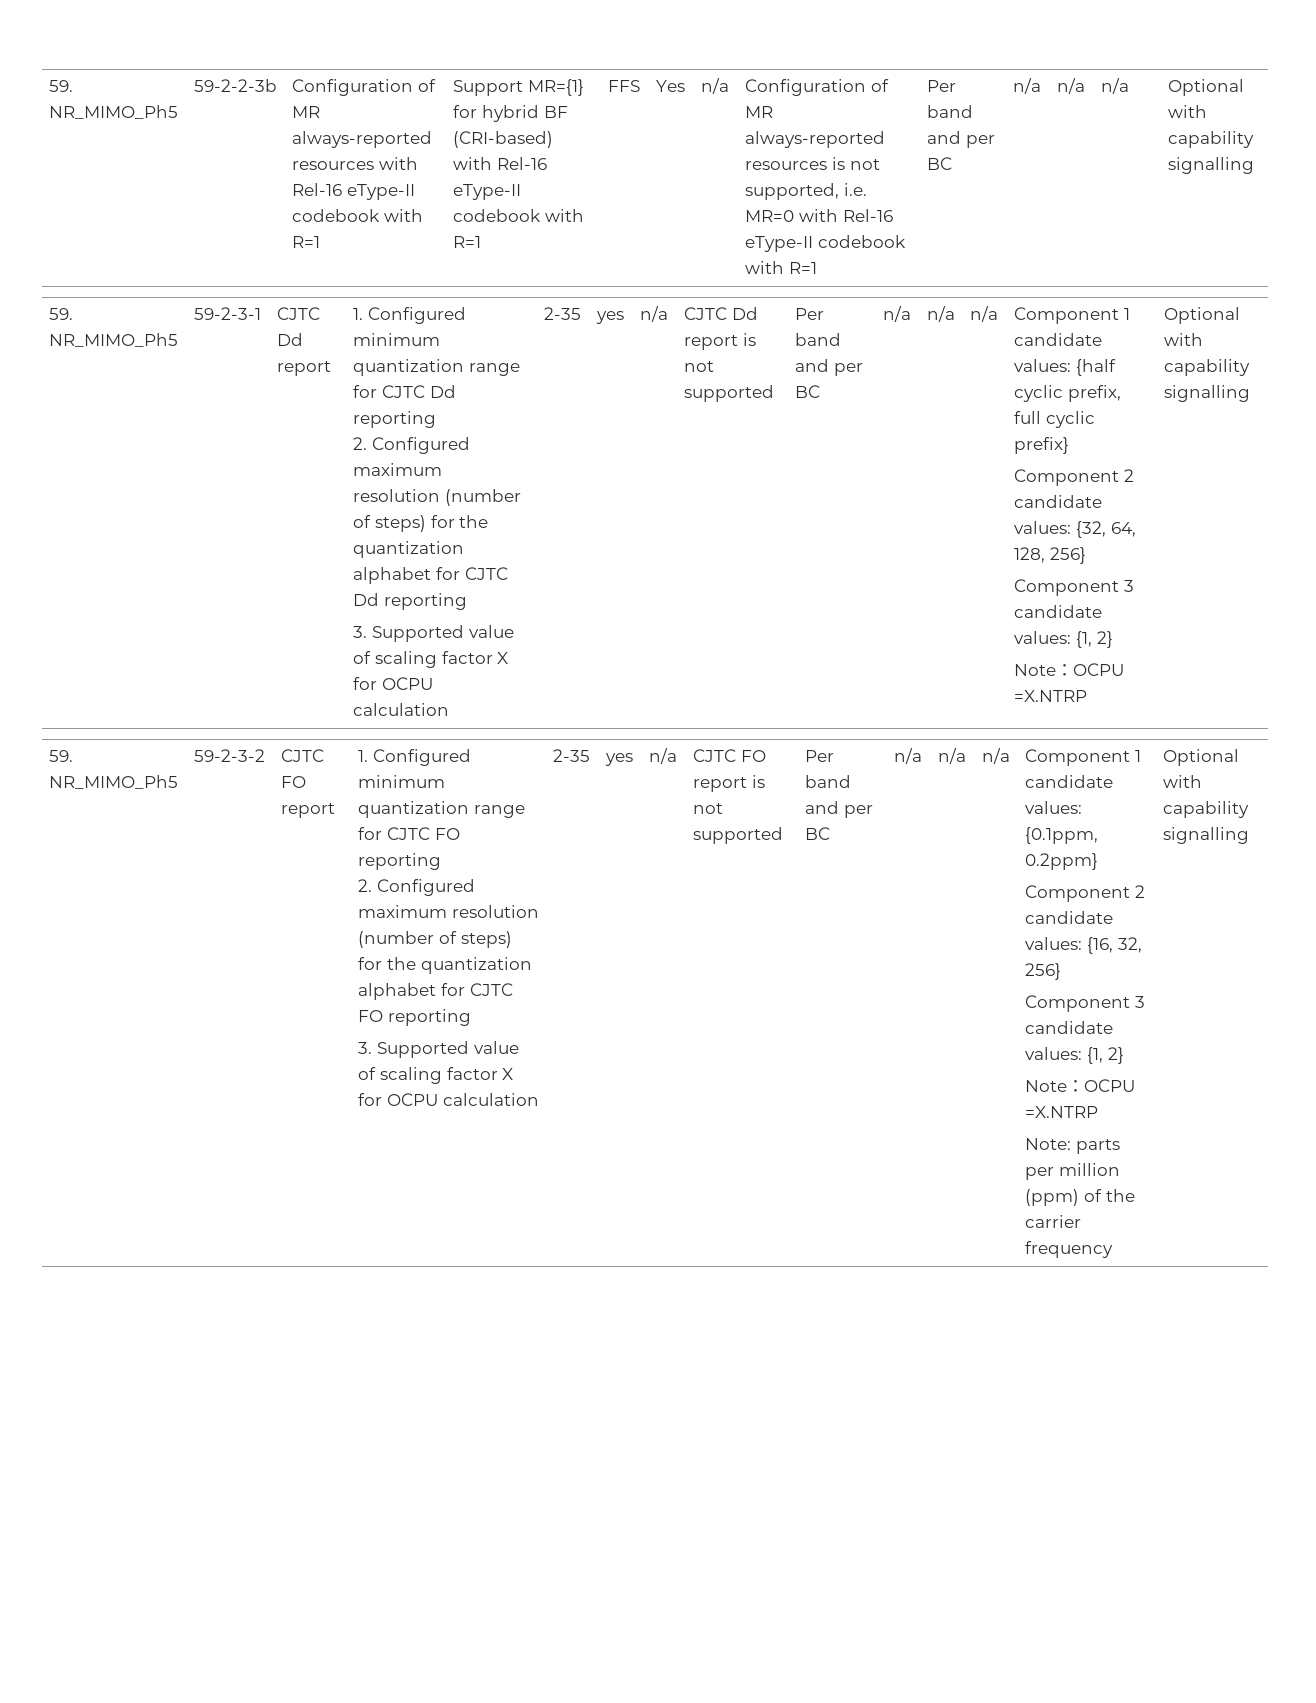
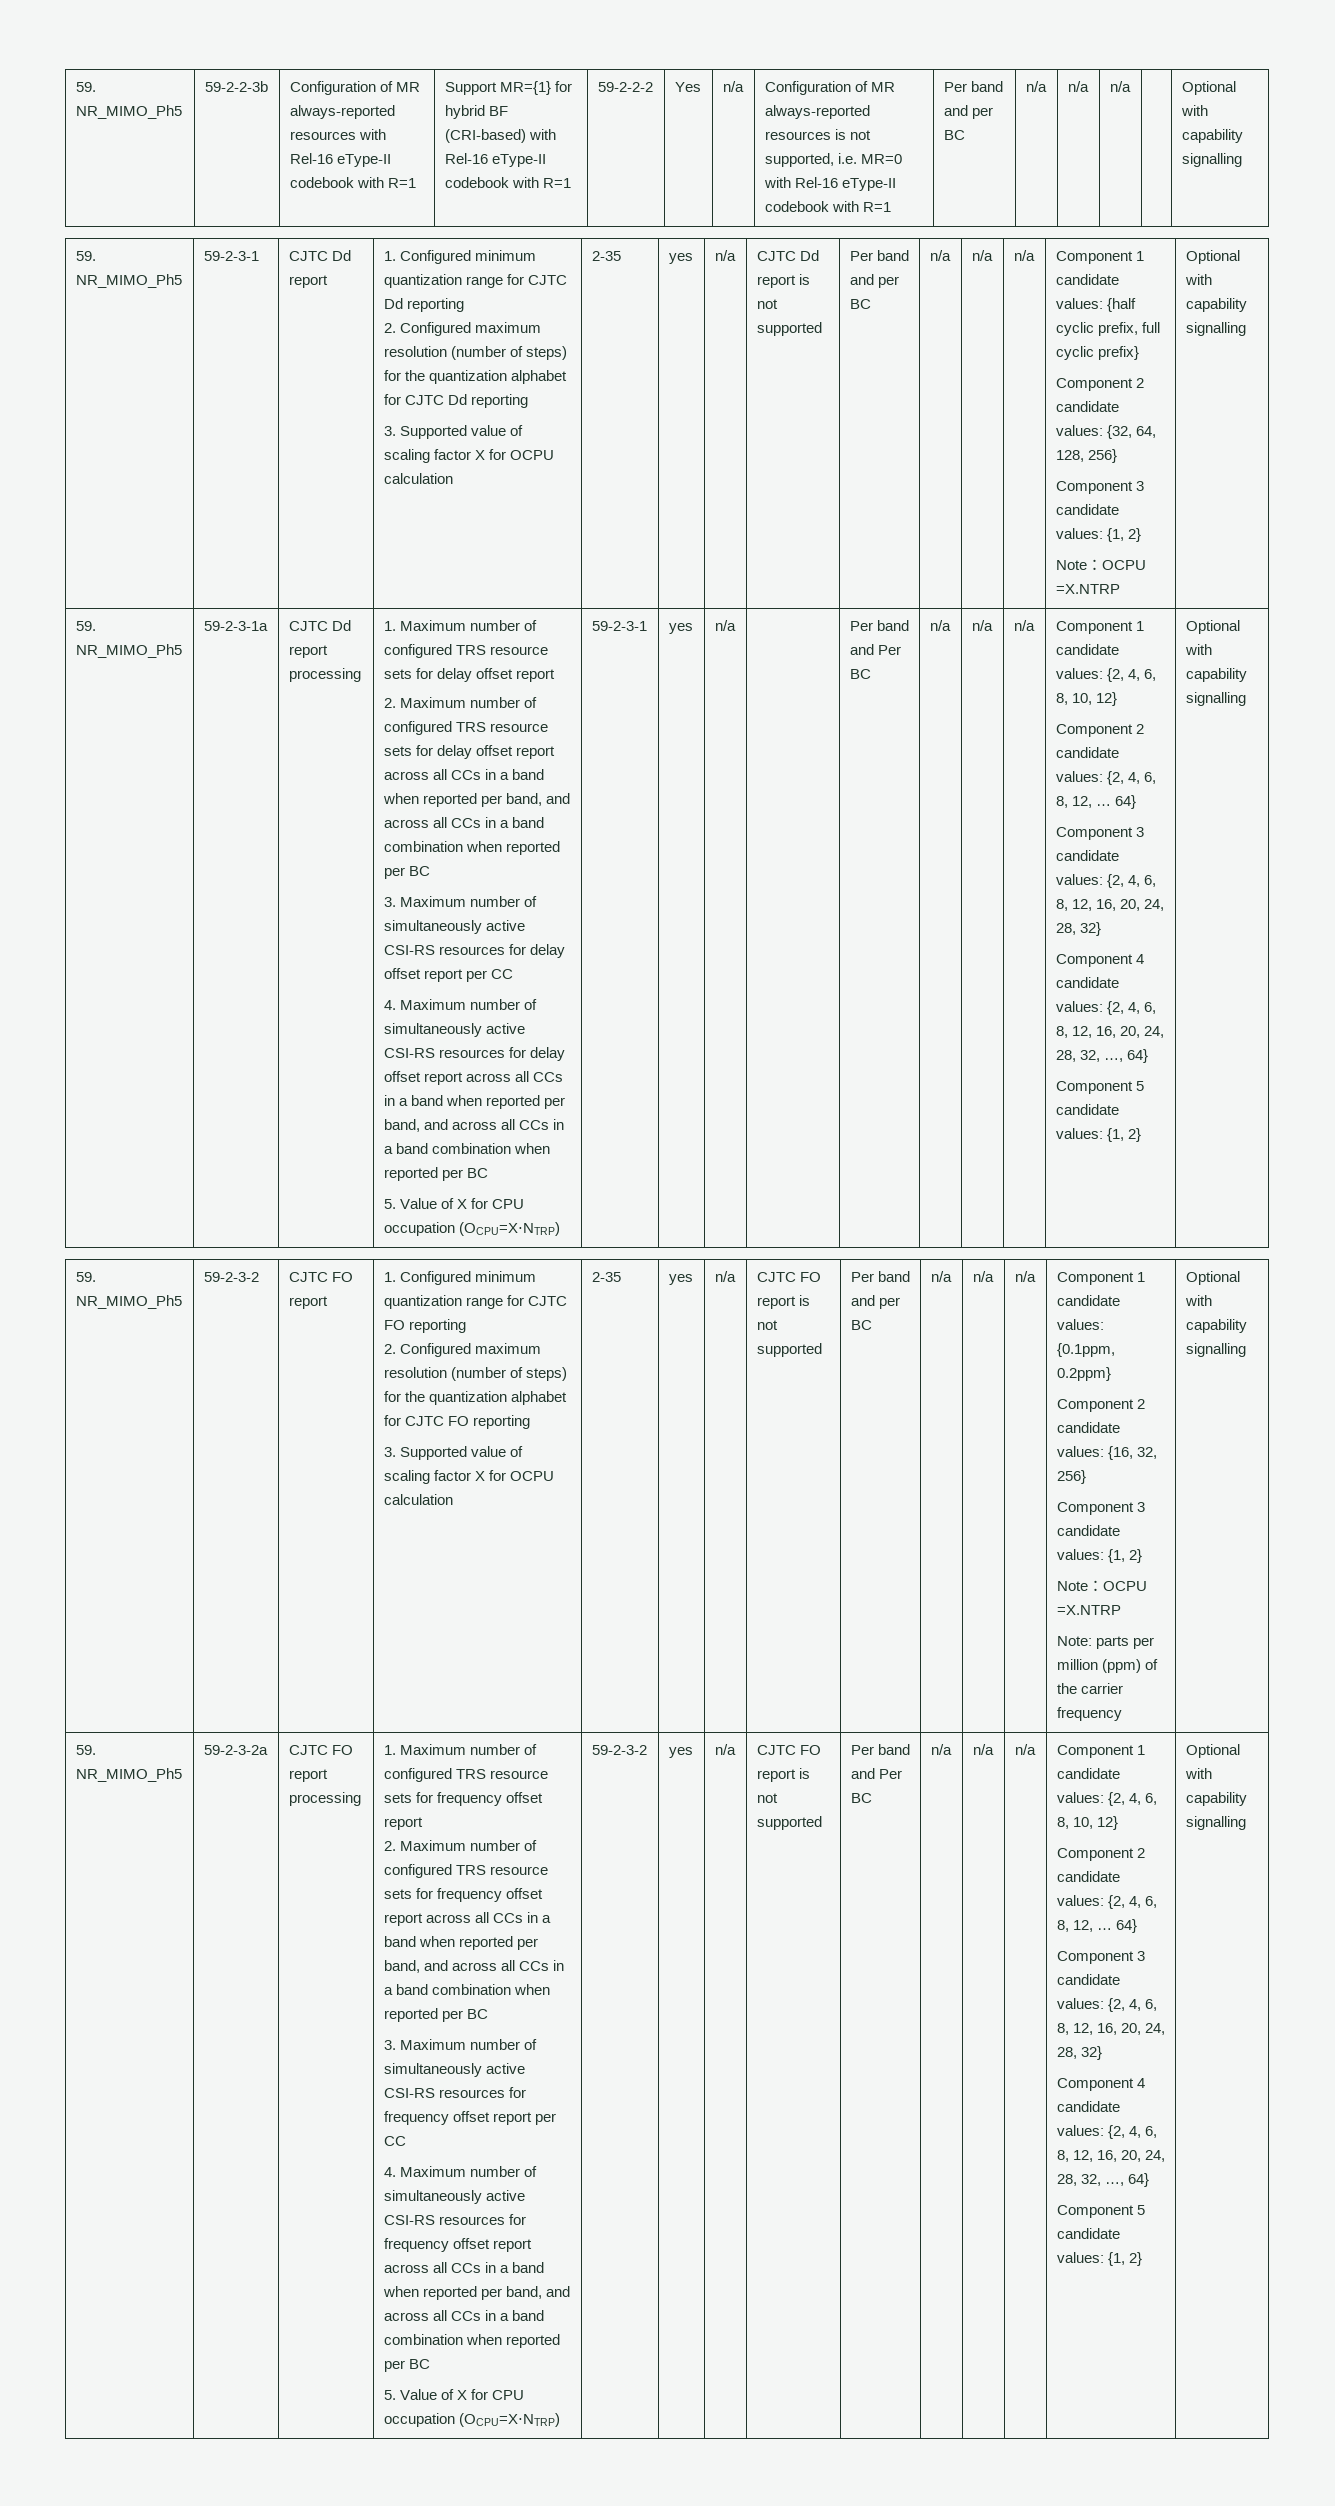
- FFS
+ 59-2-2-2
+ 59. NR_MIMO_Ph5 | 59-2-3-1a | CJTC Dd report processing | 1. Maximum number of configured TRS resource sets for delay offset report
+ 2. Maximum number of configured TRS resource sets for delay offset report across all CCs in a band when reported per band, and across all CCs in a band combination when reported per BC
+ 3. Maximum number of simultaneously active CSI-RS resources for delay offset report per CC
+ 4. Maximum number of simultaneously active CSI-RS resources for delay offset report across all CCs in a band when reported per band, and across all CCs in a band combination when reported per BC
+ 5. Value of X for CPU occupation (OCPU=X⋅NTRP) | 59-2-3-1 | yes | n/a | | Per band and Per BC | n/a | n/a | n/a | Component 1 candidate values: {2, 4, 6, 8, 10, 12}
+ Component 2 candidate values: {2, 4, 6, 8, 12, … 64}
+ Component 3 candidate values: {2, 4, 6, 8, 12, 16, 20, 24, 28, 32}
+ Component 4 candidate values: {2, 4, 6, 8, 12, 16, 20, 24, 28, 32, …, 64}
+ Component 5 candidate values: {1, 2} | Optional with capability signalling
+ 59. NR_MIMO_Ph5 | 59-2-3-2a | CJTC FO report processing | 1. Maximum number of configured TRS resource sets for frequency offset report
+ 2. Maximum number of configured TRS resource sets for frequency offset report across all CCs in a band when reported per band, and across all CCs in a band combination when reported per BC
+ 3. Maximum number of simultaneously active CSI-RS resources for frequency offset report per CC
+ 4. Maximum number of simultaneously active CSI-RS resources for frequency offset report across all CCs in a band when reported per band, and across all CCs in a band combination when reported per BC
+ 5. Value of X for CPU occupation (OCPU=X⋅NTRP) | 59-2-3-2 | yes | n/a | CJTC FO report is not supported | Per band and Per BC | n/a | n/a | n/a | Component 1 candidate values: {2, 4, 6, 8, 10, 12}
+ Component 2 candidate values: {2, 4, 6, 8, 12, … 64}
+ Component 3 candidate values: {2, 4, 6, 8, 12, 16, 20, 24, 28, 32}
+ Component 4 candidate values: {2, 4, 6, 8, 12, 16, 20, 24, 28, 32, …, 64}
+ Component 5 candidate values: {1, 2} | Optional with capability signalling

